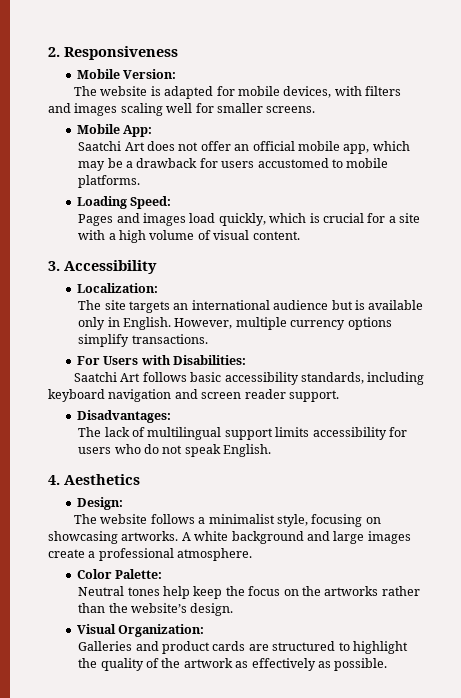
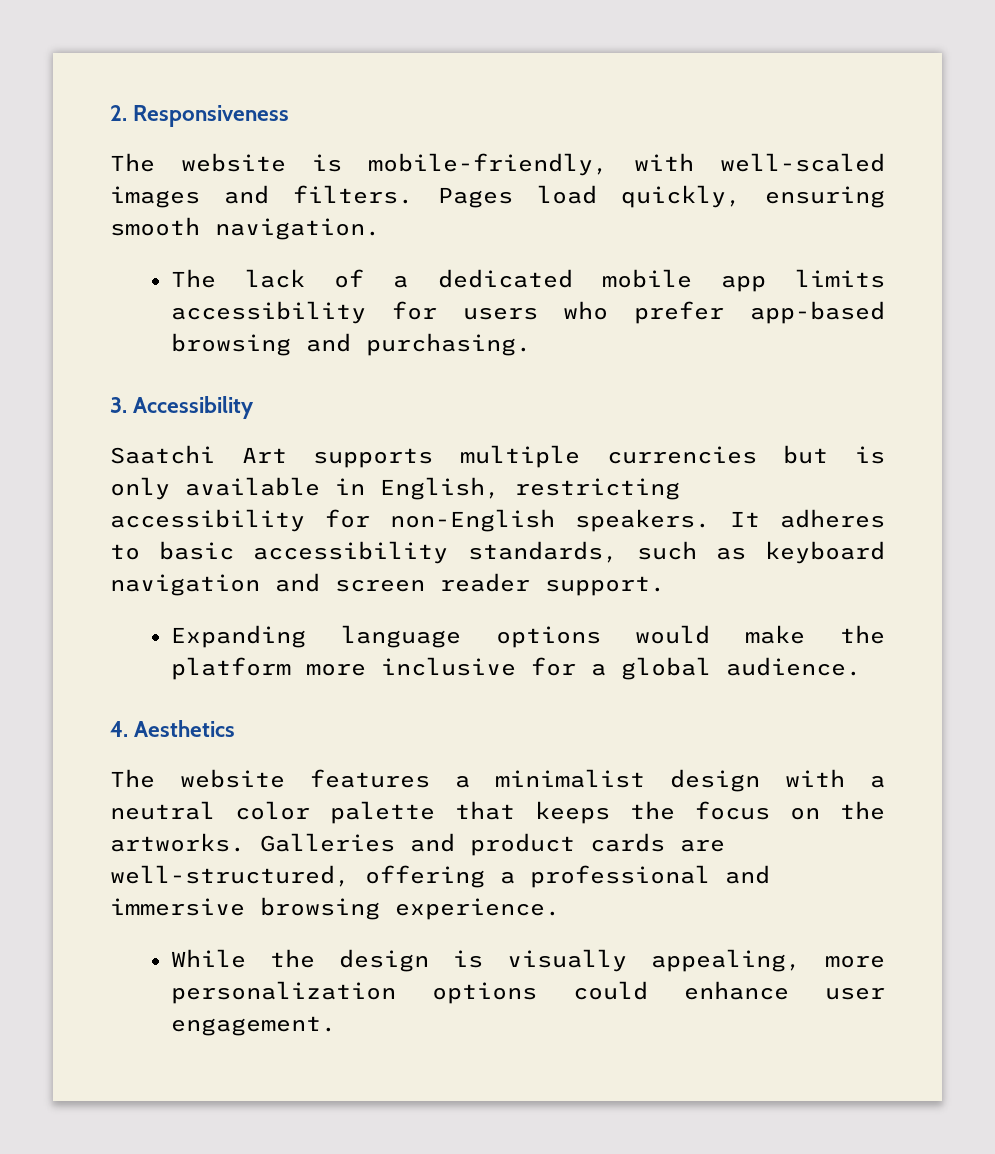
- Mobile Version:
- The website is adapted for mobile devices, with filters and images scaling well for smaller screens.
- Mobile App:
- Saatchi Art does not offer an official mobile app, which may be a drawback for users accustomed to mobile platforms.
- Loading Speed:
- Pages and images load quickly, which is crucial for a site with a high volume of visual content.
+ The website is mobile-friendly, with well-scaled images and filters. Pages load quickly, ensuring smooth navigation.
+ The lack of a dedicated mobile app limits accessibility for users who prefer app-based browsing and purchasing.
  3. Accessibility
- Localization:
- The site targets an international audience but is available only in English. However, multiple currency options simplify transactions.
- For Users with Disabilities:
- Saatchi Art follows basic accessibility standards, including keyboard navigation and screen reader support.
+ Saatchi Art supports multiple currencies but is only available in English, restricting accessibility for non-English speakers. It adheres to basic accessibility standards, such as keyboard navigation and screen reader support.
- Disadvantages:
- The lack of multilingual support limits accessibility for users who do not speak English.
+ Expanding language options would make the platform more inclusive for a global audience.
- Design:
- The website follows a minimalist style, focusing on showcasing artworks. A white background and large images create a professional atmosphere.
- Color Palette:
- Neutral tones help keep the focus on the artworks rather than the website’s design.
- Visual Organization:
- Galleries and product cards are structured to highlight the quality of the artwork as effectively as possible.
+ The website features a minimalist design with a neutral color palette that keeps the focus on the artworks. Galleries and product cards are well-structured, offering a professional and immersive browsing experience.
+ While the design is visually appealing, more personalization options could enhance user engagement.

